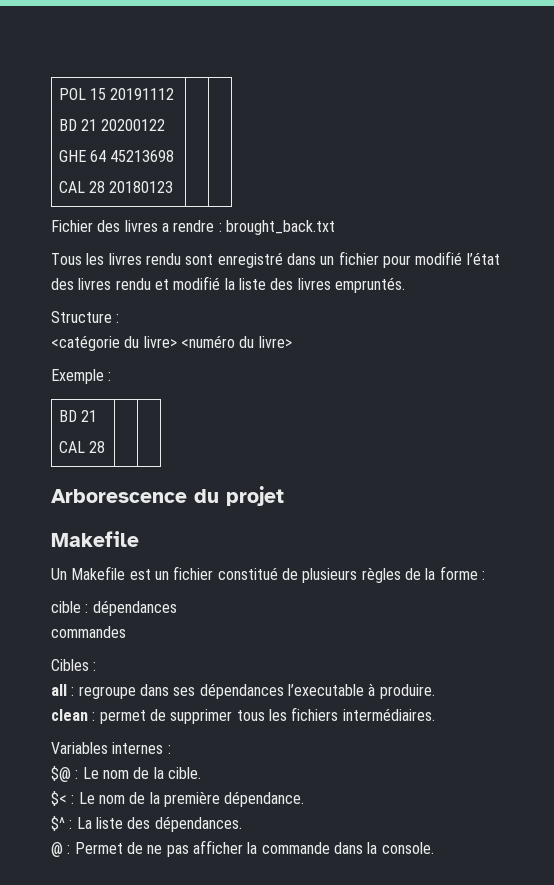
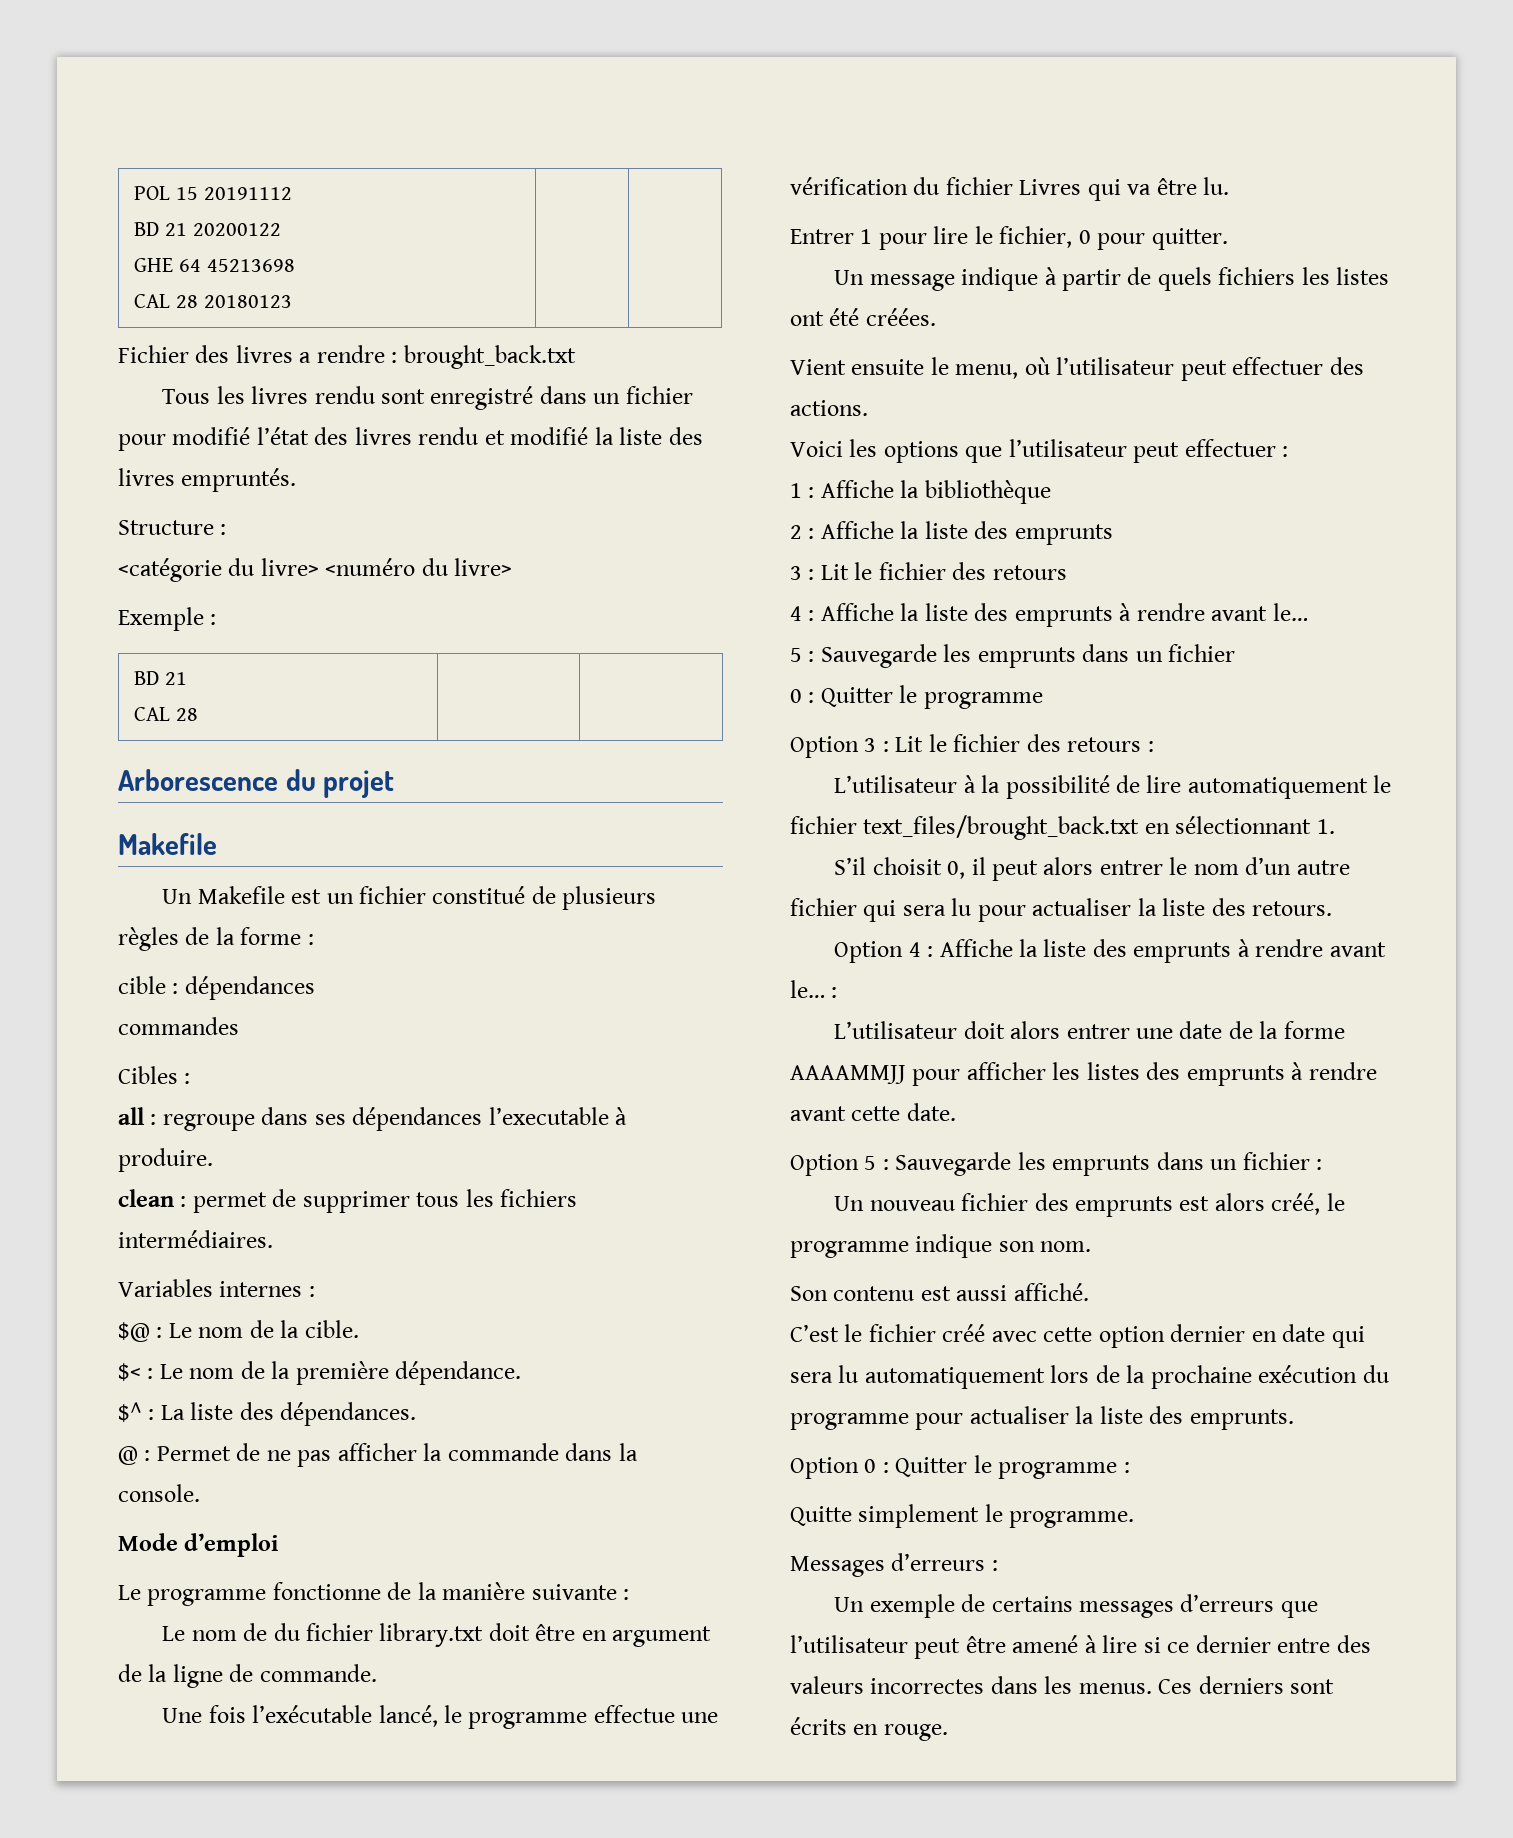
+ Mode d’emploi
+ Le programme fonctionne de la manière suivante :
+ Le nom de du fichier library.txt doit être en argument de la ligne de commande.
+ Une fois l’exécutable lancé, le programme effectue une vérification du fichier Livres qui va être lu.
+ Entrer 1 pour lire le fichier, 0 pour quitter.
+ Un message indique à partir de quels fichiers les listes ont été créées.
+ Vient ensuite le menu, où l’utilisateur peut effectuer des actions.
+ Voici les options que l’utilisateur peut effectuer :
+ 1 : Affiche la bibliothèque
+ 2 : Affiche la liste des emprunts
+ 3 : Lit le fichier des retours
+ 4 : Affiche la liste des emprunts à rendre avant le…
+ 5 : Sauvegarde les emprunts dans un fichier
+ 0 : Quitter le programme
+ Option 3 : Lit le fichier des retours :
+ L’utilisateur à la possibilité de lire automatiquement le fichier text_files/brought_back.txt en sélectionnant 1.
+ S’il choisit 0, il peut alors entrer le nom d’un autre fichier qui sera lu pour actualiser la liste des retours.
+ Option 4 : Affiche la liste des emprunts à rendre avant le… :
+ L’utilisateur doit alors entrer une date de la forme AAAAMMJJ pour afficher les listes des emprunts à rendre avant cette date.
+ Option 5 : Sauvegarde les emprunts dans un fichier :
+ Un nouveau fichier des emprunts est alors créé, le programme indique son nom.
+ Son contenu est aussi affiché.
+ C’est le fichier créé avec cette option dernier en date qui sera lu automatiquement lors de la prochaine exécution du programme pour actualiser la liste des emprunts.
+ Option 0 : Quitter le programme :
+ Quitte simplement le programme.
+ Messages d’erreurs :
+ Un exemple de certains messages d’erreurs que l’utilisateur peut être amené à lire si ce dernier entre des valeurs incorrectes dans les menus. Ces derniers sont écrits en rouge.

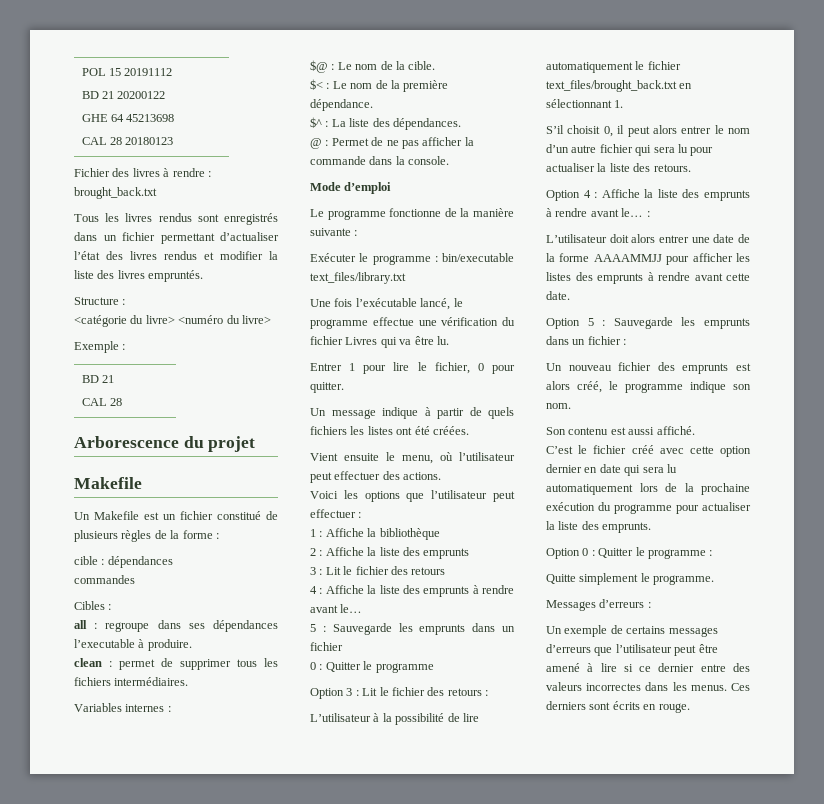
- Fichier des livres a rendre : brought_back.txt
+ Fichier des livres à rendre : brought_back.txt
- Tous les livres rendu sont enregistré dans un fichier pour modifié l’état des livres rendu et modifié la liste des livres empruntés.
+ Tous les livres rendus sont enregistrés dans un fichier permettant d’actualiser l’état des livres rendus et modifier la liste des livres empruntés.
- Le nom de du fichier library.txt doit être en argument de la ligne de commande.
+ Exécuter le programme : bin/executable text_files/library.txt

